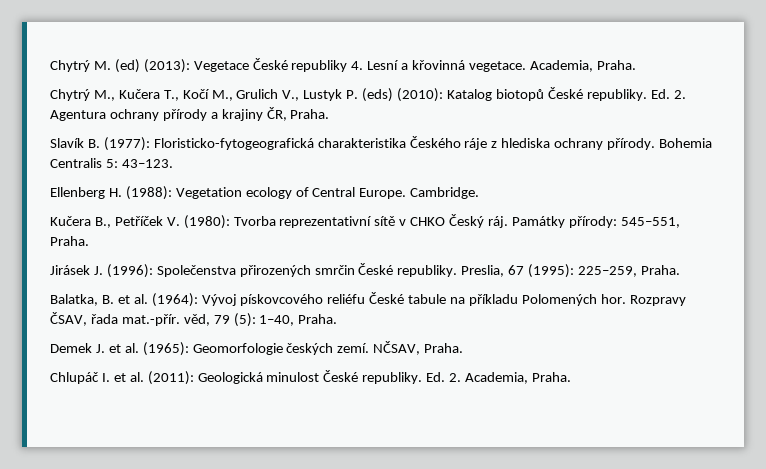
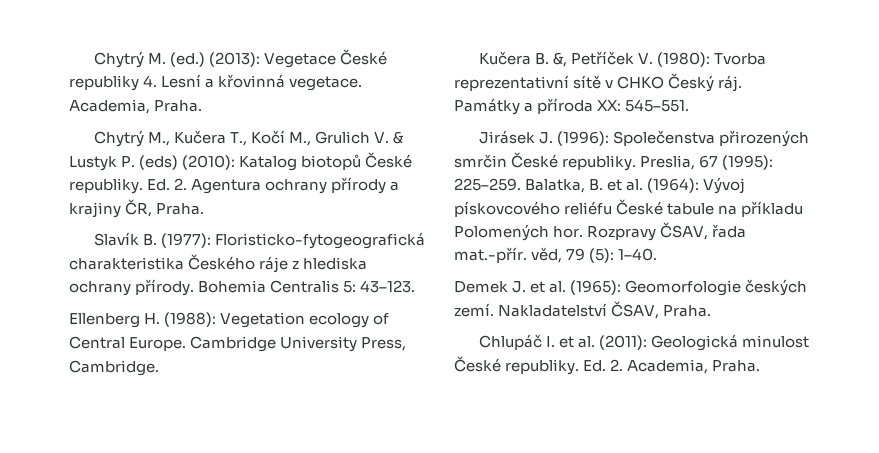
- Chytrý M. (ed) (2013): Vegetace České republiky 4. Lesní a křovinná vegetace.
+ Chytrý M. (ed.) (2013): Vegetace České republiky 4. Lesní a křovinná vegetace.
- Chytrý M., Kučera T., Kočí M., Grulich V., Lustyk P. (eds) (2010): Katalog biotopů České republiky.
+ Chytrý M., Kučera T., Kočí M., Grulich V. & Lustyk P. (eds) (2010): Katalog biotopů České republiky.
- Cambridge.
+ Cambridge University Press, Cambridge.
- Kučera B., Petříček V. (1980): Tvorba reprezentativní sítě v CHKO Český ráj.
+ Kučera B. &, Petříček V. (1980): Tvorba reprezentativní sítě v CHKO Český ráj.
- Památky přírody: 545–551, Praha.
+ Památky a příroda XX: 545–551.
- Preslia, 67 (1995): 225–259, Praha.
- Balatka, B. et al. (1964): Vývoj pískovcového reliéfu České tabule na příkladu Polomených hor.
+ Preslia, 67 (1995): 225–259. Balatka, B. et al. (1964): Vývoj pískovcového reliéfu České tabule na příkladu Polomených hor.
- Rozpravy ČSAV, řada mat.-přír. věd, 79 (5): 1–40, Praha.
+ Rozpravy ČSAV, řada mat.-přír. věd, 79 (5): 1–40.
- NČSAV, Praha.
+ Nakladatelství ČSAV, Praha.

